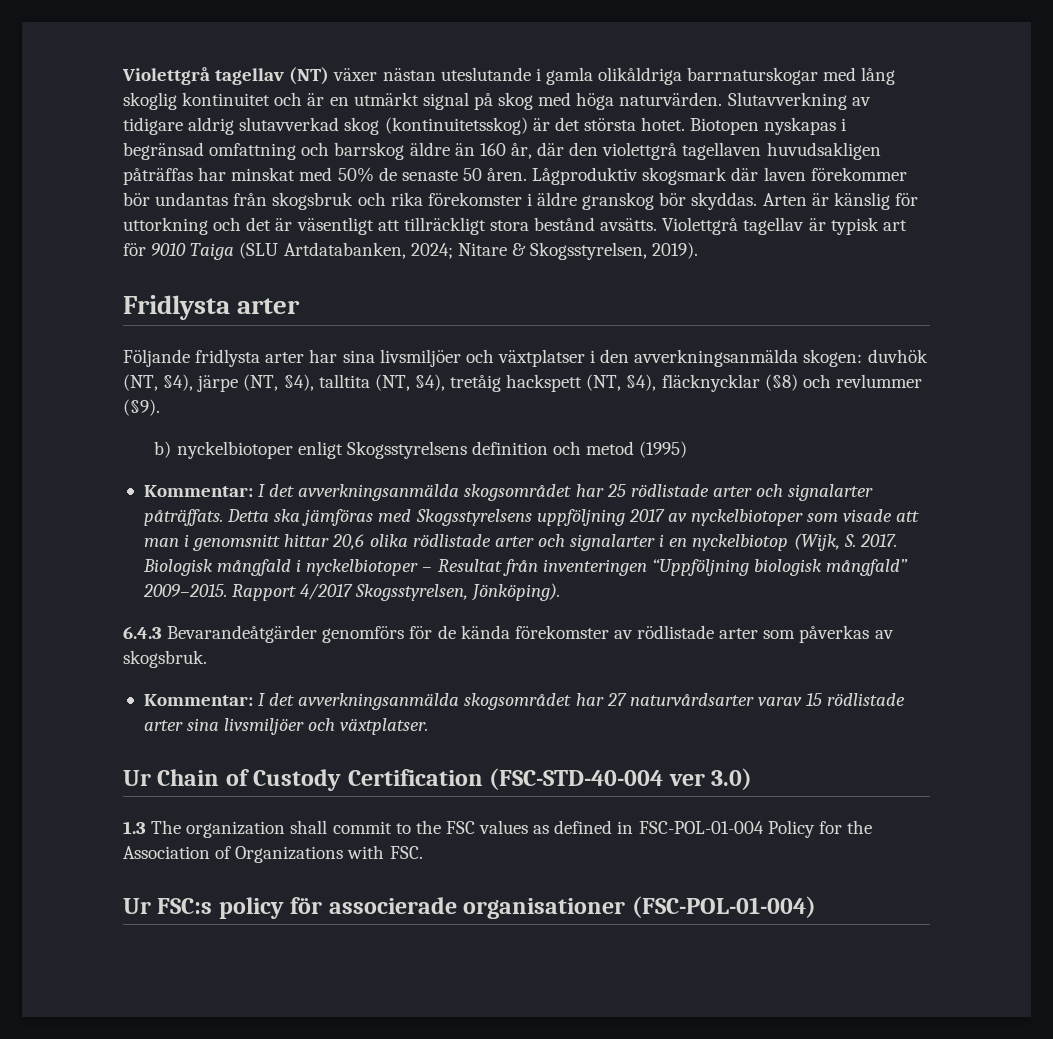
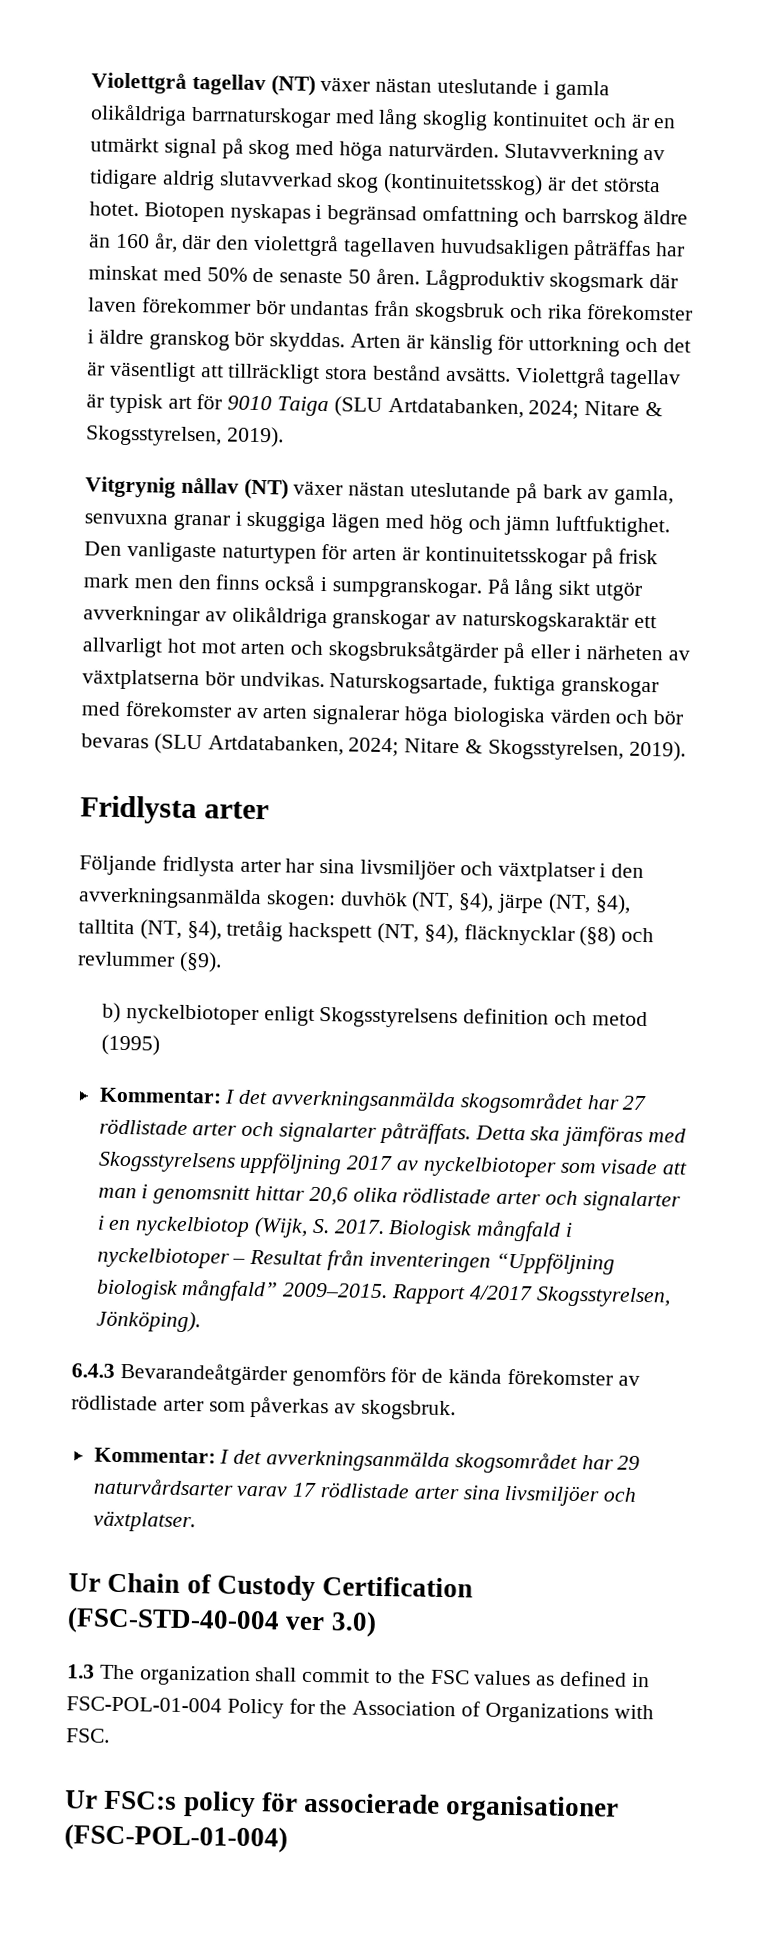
+ Vitgrynig nållav (NT) växer nästan uteslutande på bark av gamla, senvuxna granar i skuggiga lägen med hög och jämn luftfuktighet. Den vanligaste naturtypen för arten är kontinuitetsskogar på frisk mark men den finns också i sumpgranskogar. På lång sikt utgör avverkningar av olikåldriga granskogar av naturskogskaraktär ett allvarligt hot mot arten och skogsbruksåtgärder på eller i närheten av växtplatserna bör undvikas. Naturskogsartade, fuktiga granskogar med förekomster av arten signalerar höga biologiska värden och bör bevaras (SLU Artdatabanken, 2024; Nitare & Skogsstyrelsen, 2019).
- Kommentar: I det avverkningsanmälda skogsområdet har 25 rödlistade arter och signalarter påträffats.
+ Kommentar: I det avverkningsanmälda skogsområdet har 27 rödlistade arter och signalarter påträffats.
- Kommentar: I det avverkningsanmälda skogsområdet har 27 naturvårdsarter varav 15 rödlistade arter sina livsmiljöer och växtplatser.
+ Kommentar: I det avverkningsanmälda skogsområdet har 29 naturvårdsarter varav 17 rödlistade arter sina livsmiljöer och växtplatser.

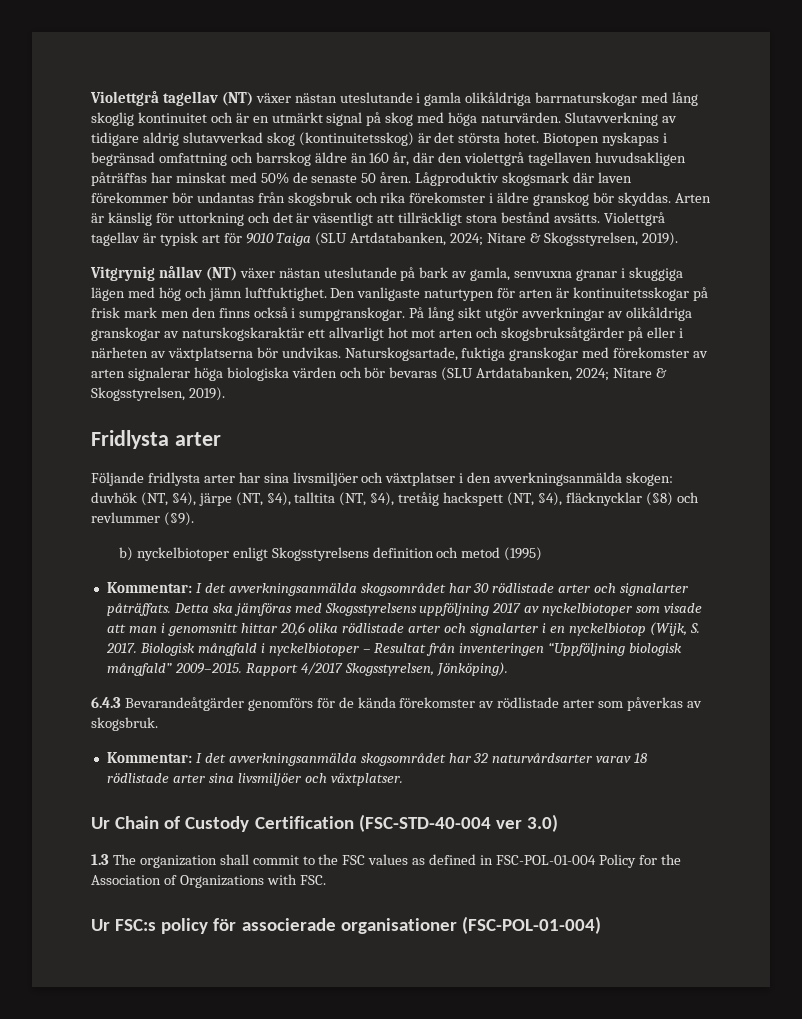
- Kommentar: I det avverkningsanmälda skogsområdet har 27 rödlistade arter och signalarter påträffats.
+ Kommentar: I det avverkningsanmälda skogsområdet har 30 rödlistade arter och signalarter påträffats.
- Kommentar: I det avverkningsanmälda skogsområdet har 29 naturvårdsarter varav 17 rödlistade arter sina livsmiljöer och växtplatser.
+ Kommentar: I det avverkningsanmälda skogsområdet har 32 naturvårdsarter varav 18 rödlistade arter sina livsmiljöer och växtplatser.

